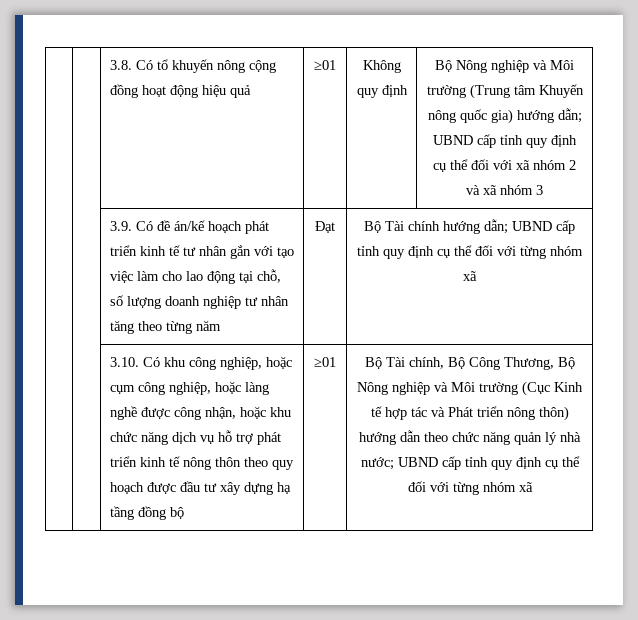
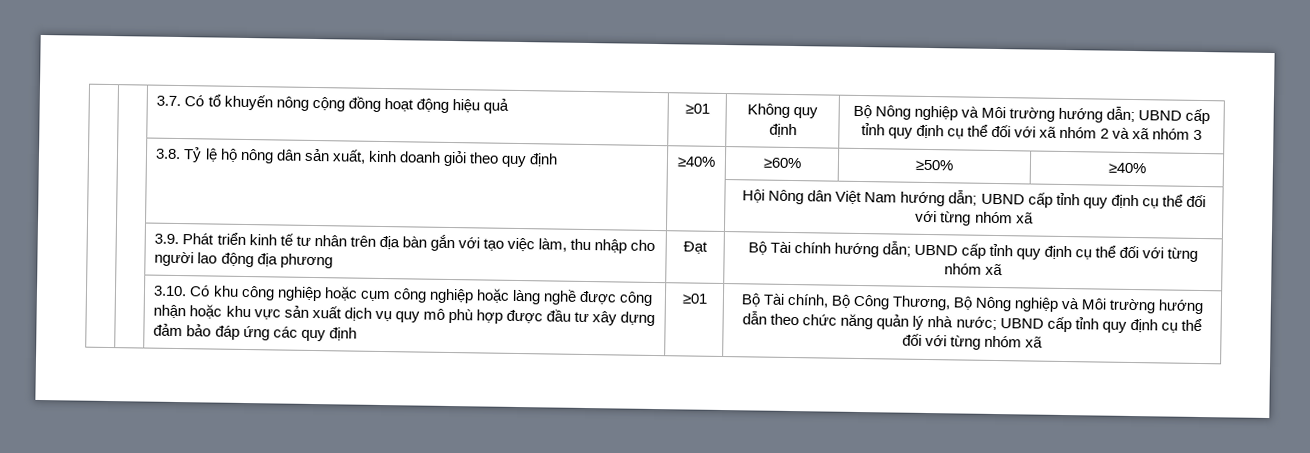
- 3.8. Có tổ khuyến nông cộng đồng hoạt động hiệu quả
+ 3.7. Có tổ khuyến nông cộng đồng hoạt động hiệu quả
- Bộ Nông nghiệp và Môi trường (Trung tâm Khuyến nông quốc gia) hướng dẫn; UBND cấp tỉnh quy định cụ thể đối với xã nhóm 2 và xã nhóm 3
+ Bộ Nông nghiệp và Môi trường hướng dẫn; UBND cấp tỉnh quy định cụ thể đối với xã nhóm 2 và xã nhóm 3
- 3.9. Có đề án/kế hoạch phát triển kinh tế tư nhân gắn với tạo việc làm cho lao động tại chỗ, số lượng doanh nghiệp tư nhân tăng theo từng năm
+ 3.8. Tỷ lệ hộ nông dân sản xuất, kinh doanh giỏi theo quy định | ≥40% | ≥60% | ≥50% | ≥40%
+ | | | | Hội Nông dân Việt Nam hướng dẫn; UBND cấp tỉnh quy định cụ thể đối với từng nhóm xã
+ | | 3.9. Phát triển kinh tế tư nhân trên địa bàn gắn với tạo việc làm, thu nhập cho người lao động địa phương
- 3.10. Có khu công nghiệp, hoặc cụm công nghiệp, hoặc làng nghề được công nhận, hoặc khu chức năng dịch vụ hỗ trợ phát triển kinh tế nông thôn theo quy hoạch được đầu tư xây dựng hạ tầng đồng bộ
+ 3.10. Có khu công nghiệp hoặc cụm công nghiệp hoặc làng nghề được công nhận hoặc khu vực sản xuất dịch vụ quy mô phù hợp được đầu tư xây dựng đảm bảo đáp ứng các quy định
- Bộ Tài chính, Bộ Công Thương, Bộ Nông nghiệp và Môi trường (Cục Kinh tế hợp tác và Phát triển nông thôn) hướng dẫn theo chức năng quản lý nhà nước; UBND cấp tỉnh quy định cụ thể đối với từng nhóm xã
+ Bộ Tài chính, Bộ Công Thương, Bộ Nông nghiệp và Môi trường hướng dẫn theo chức năng quản lý nhà nước; UBND cấp tỉnh quy định cụ thể đối với từng nhóm xã

